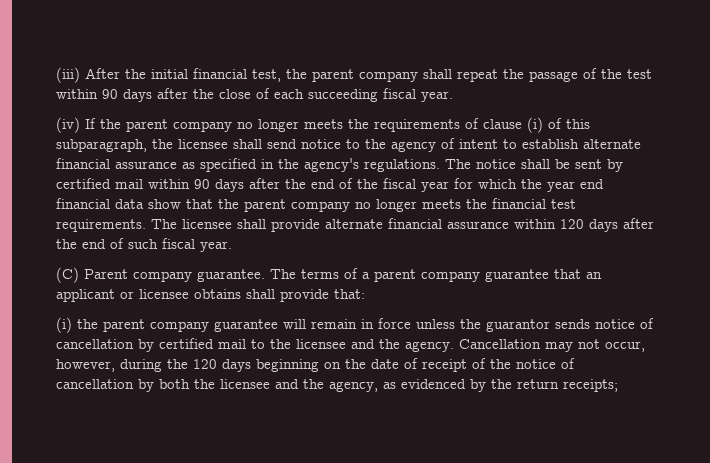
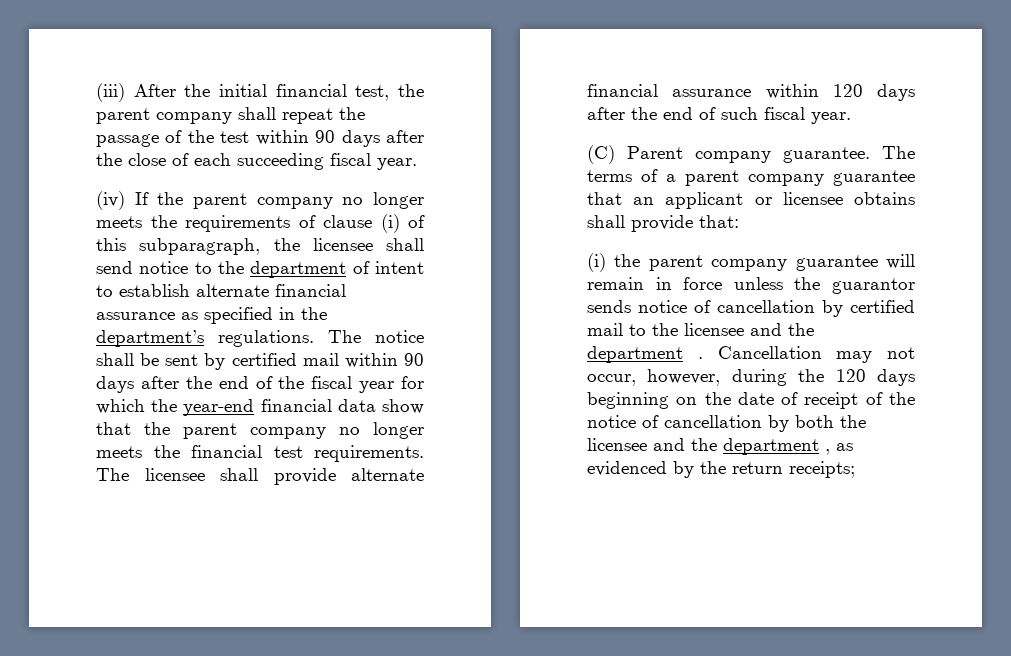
- (iv) If the parent company no longer meets the requirements of clause (i) of this subparagraph, the licensee shall send notice to the agency of intent to establish alternate financial assurance as specified in the agency's regulations.
+ (iv) If the parent company no longer meets the requirements of clause (i) of this subparagraph, the licensee shall send notice to the department of intent to establish alternate financial assurance as specified in the department’s regulations.
- The notice shall be sent by certified mail within 90 days after the end of the fiscal year for which the year end financial data show that the parent company no longer meets the financial test requirements.
+ The notice shall be sent by certified mail within 90 days after the end of the fiscal year for which the year-end financial data show that the parent company no longer meets the financial test requirements.
- (i) the parent company guarantee will remain in force unless the guarantor sends notice of cancellation by certified mail to the licensee and the agency.
+ (i) the parent company guarantee will remain in force unless the guarantor sends notice of cancellation by certified mail to the licensee and the department .
- Cancellation may not occur, however, during the 120 days beginning on the date of receipt of the notice of cancellation by both the licensee and the agency, as evidenced by the return receipts;
+ Cancellation may not occur, however, during the 120 days beginning on the date of receipt of the notice of cancellation by both the licensee and the department , as evidenced by the return receipts;

